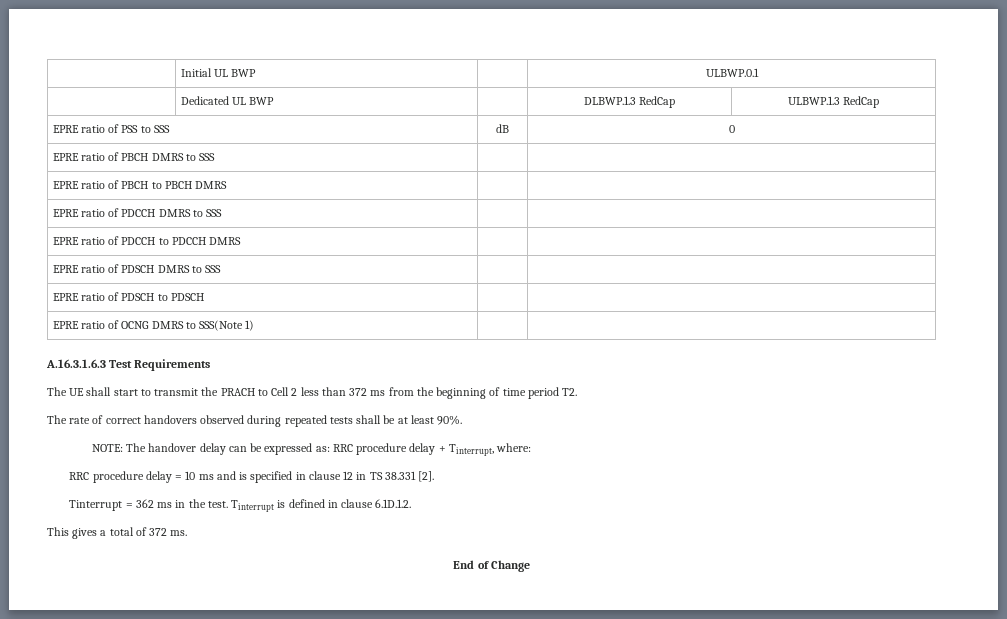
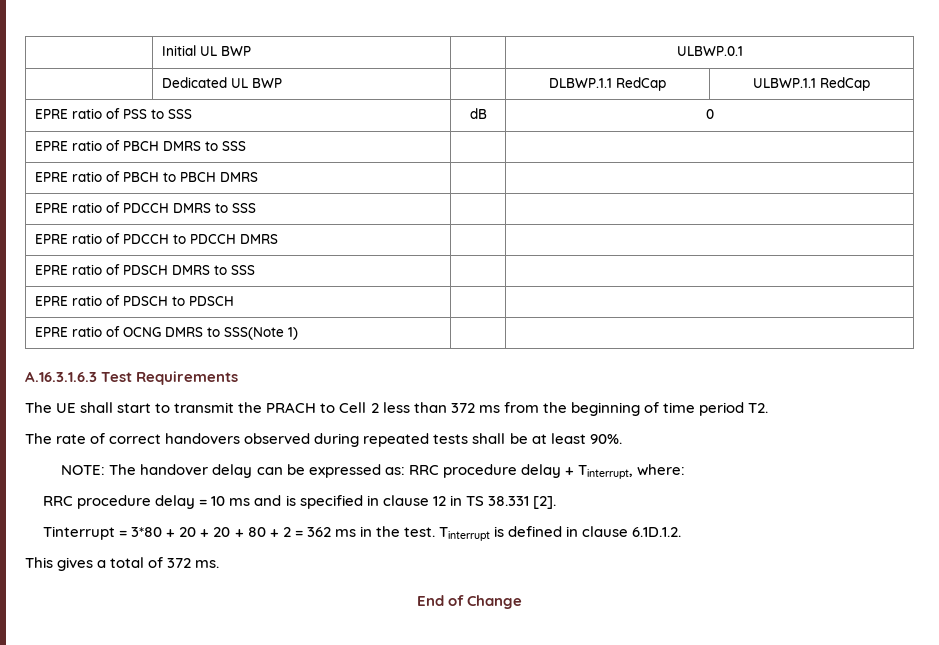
- | Dedicated UL BWP | | DLBWP.1.3 RedCap | ULBWP.1.3 RedCap
+ | Dedicated UL BWP | | DLBWP.1.1 RedCap | ULBWP.1.1 RedCap
- Tinterrupt = 362 ms in the test.
+ Tinterrupt = 3*80 + 20 + 20 + 80 + 2 = 362 ms in the test.

